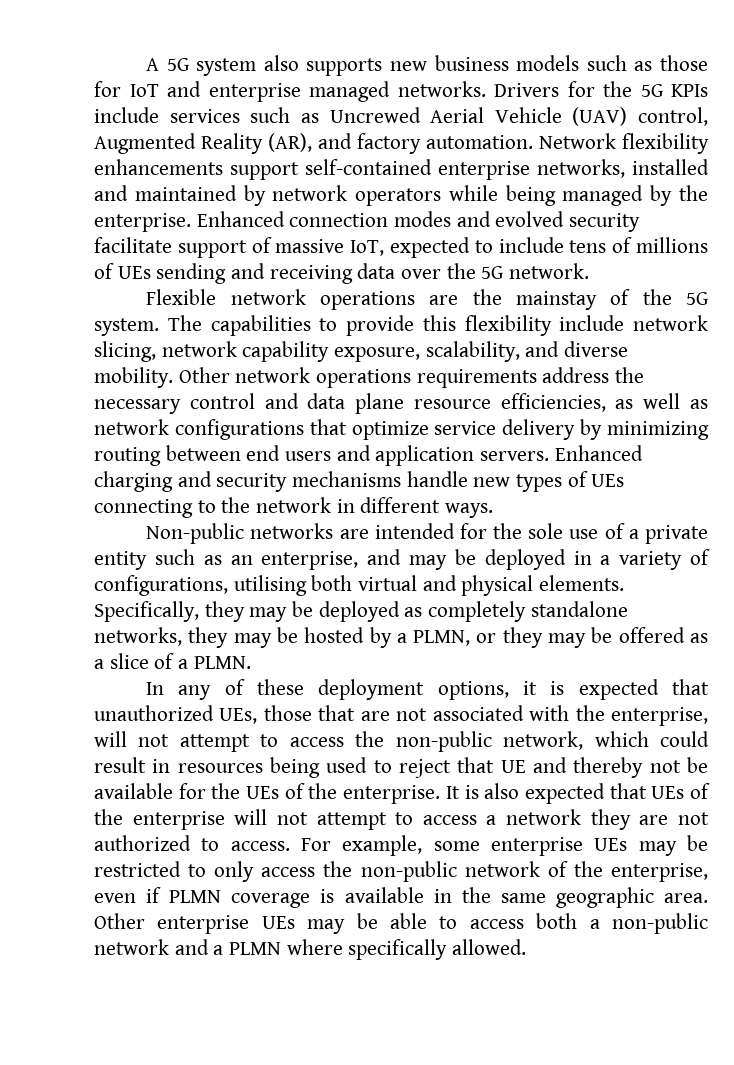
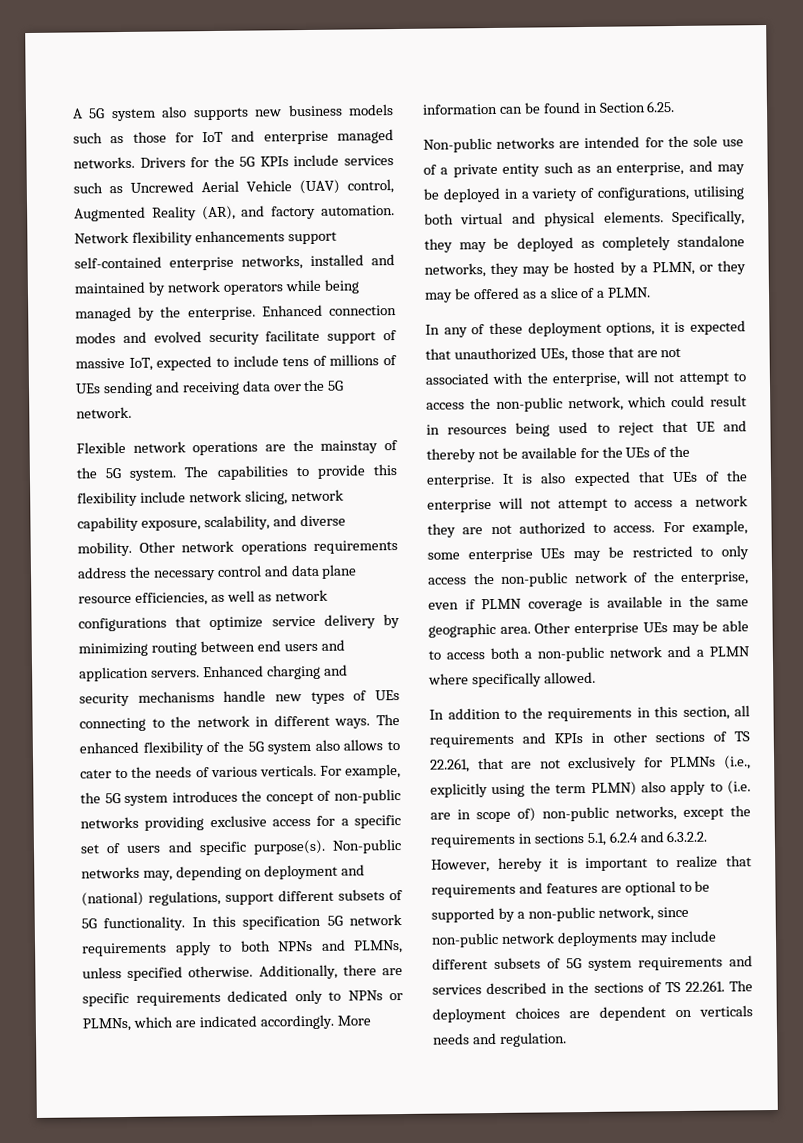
+ The enhanced flexibility of the 5G system also allows to cater to the needs of various verticals. For example, the 5G system introduces the concept of non-public networks providing exclusive access for a specific set of users and specific purpose(s). Non-public networks may, depending on deployment and (national) regulations, support different subsets of 5G functionality. In this specification 5G network requirements apply to both NPNs and PLMNs, unless specified otherwise. Additionally, there are specific requirements dedicated only to NPNs or PLMNs, which are indicated accordingly. More information can be found in Section 6.25.
+ In addition to the requirements in this section, all requirements and KPIs in other sections of TS 22.261, that are not exclusively for PLMNs (i.e., explicitly using the term PLMN) also apply to (i.e. are in scope of) non-public networks, except the requirements in sections 5.1, 6.2.4 and 6.3.2.2. However, hereby it is important to realize that requirements and features are optional to be supported by a non-public network, since non-public network deployments may include different subsets of 5G system requirements and services described in the sections of TS 22.261. The deployment choices are dependent on verticals needs and regulation.

